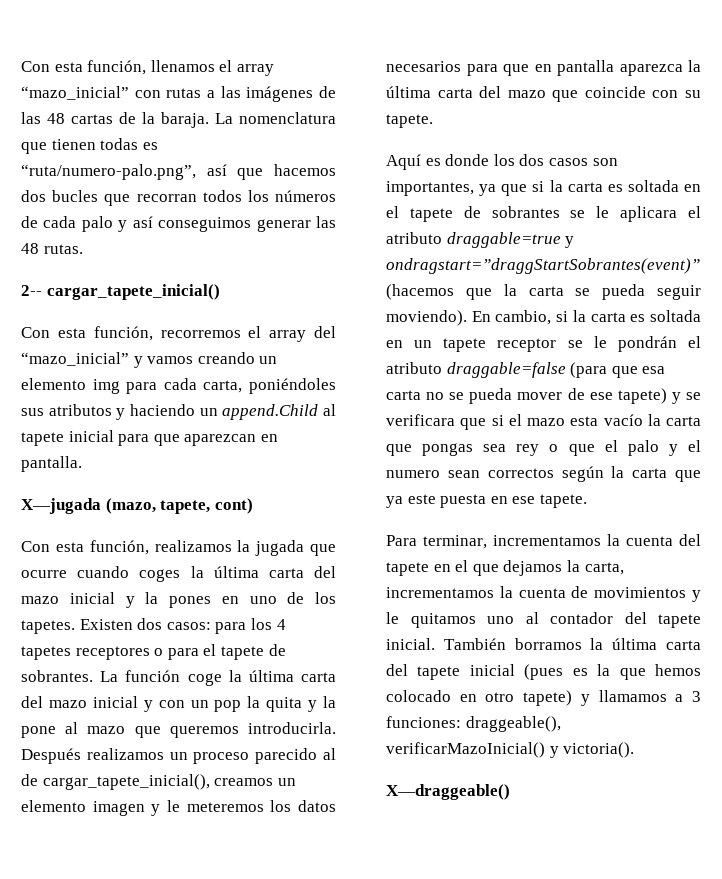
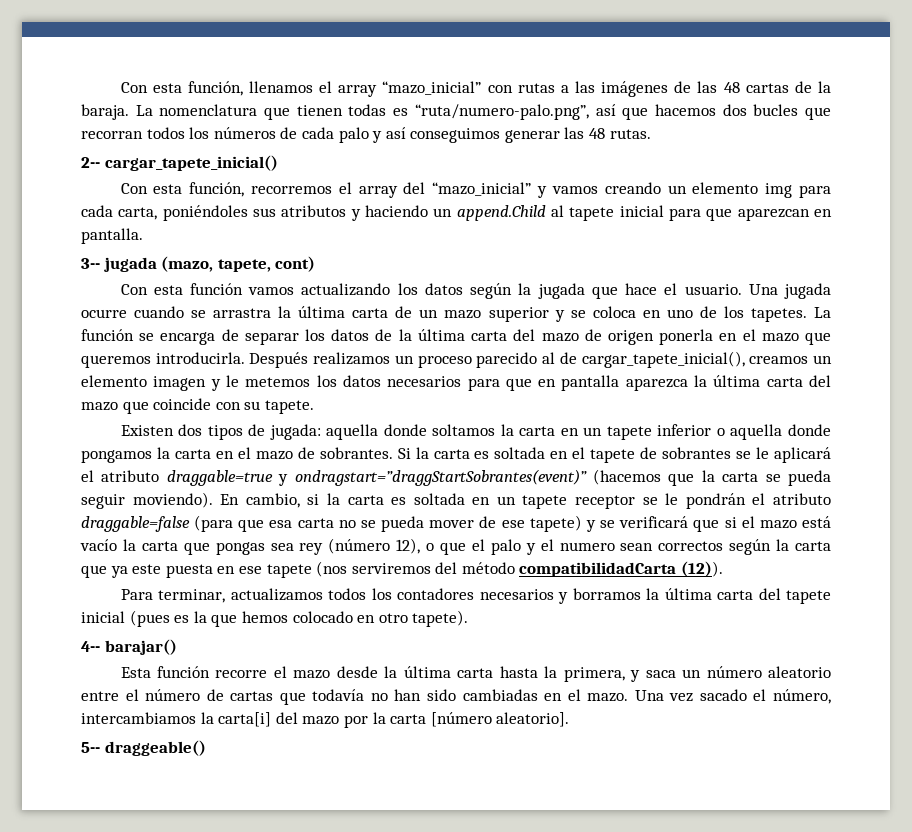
- X—jugada (mazo, tapete, cont)
+ 3-- jugada (mazo, tapete, cont)
- Con esta función, realizamos la jugada que ocurre cuando coges la última carta del mazo inicial y la pones en uno de los tapetes. Existen dos casos: para los 4 tapetes receptores o para el tapete de sobrantes. La función coge la última carta del mazo inicial y con un pop la quita y la pone al mazo que queremos introducirla.
+ Con esta función vamos actualizando los datos según la jugada que hace el usuario. Una jugada ocurre cuando se arrastra la última carta de un mazo superior y se coloca en uno de los tapetes. La función se encarga de separar los datos de la última carta del mazo de origen ponerla en el mazo que queremos introducirla.
- Después realizamos un proceso parecido al de cargar_tapete_inicial(), creamos un elemento imagen y le meteremos los datos necesarios para que en pantalla aparezca la última carta del mazo que coincide con su tapete.
+ Después realizamos un proceso parecido al de cargar_tapete_inicial(), creamos un elemento imagen y le metemos los datos necesarios para que en pantalla aparezca la última carta del mazo que coincide con su tapete.
- Aquí es donde los dos casos son importantes, ya que si la carta es soltada en el tapete de sobrantes se le aplicara el atributo draggable=true y ondragstart=”draggStartSobrantes(event)” (hacemos que la carta se pueda seguir moviendo).
+ Existen dos tipos de jugada: aquella donde soltamos la carta en un tapete inferior o aquella donde pongamos la carta en el mazo de sobrantes. Si la carta es soltada en el tapete de sobrantes se le aplicará el atributo draggable=true y ondragstart=”draggStartSobrantes(event)” (hacemos que la carta se pueda seguir moviendo).
- En cambio, si la carta es soltada en un tapete receptor se le pondrán el atributo draggable=false (para que esa carta no se pueda mover de ese tapete) y se verificara que si el mazo esta vacío la carta que pongas sea rey o que el palo y el numero sean correctos según la carta que ya este puesta en ese tapete.
- Para terminar, incrementamos la cuenta del tapete en el que dejamos la carta, incrementamos la cuenta de movimientos y le quitamos uno al contador del tapete inicial. También borramos la última carta del tapete inicial (pues es la que hemos colocado en otro tapete) y llamamos a 3 funciones: draggeable(), verificarMazoInicial() y victoria().
- X—draggeable()
+ En cambio, si la carta es soltada en un tapete receptor se le pondrán el atributo draggable=false (para que esa carta no se pueda mover de ese tapete) y se verificará que si el mazo está vacío la carta que pongas sea rey (número 12), o que el palo y el numero sean correctos según la carta que ya este puesta en ese tapete (nos serviremos del método compatibilidadCarta (12)).
+ Para terminar, actualizamos todos los contadores necesarios y borramos la última carta del tapete inicial (pues es la que hemos colocado en otro tapete).
+ 4-- barajar()
+ Esta función recorre el mazo desde la última carta hasta la primera, y saca un número aleatorio entre el número de cartas que todavía no han sido cambiadas en el mazo. Una vez sacado el número, intercambiamos la carta[i] del mazo por la carta [número aleatorio].
+ 5-- draggeable()

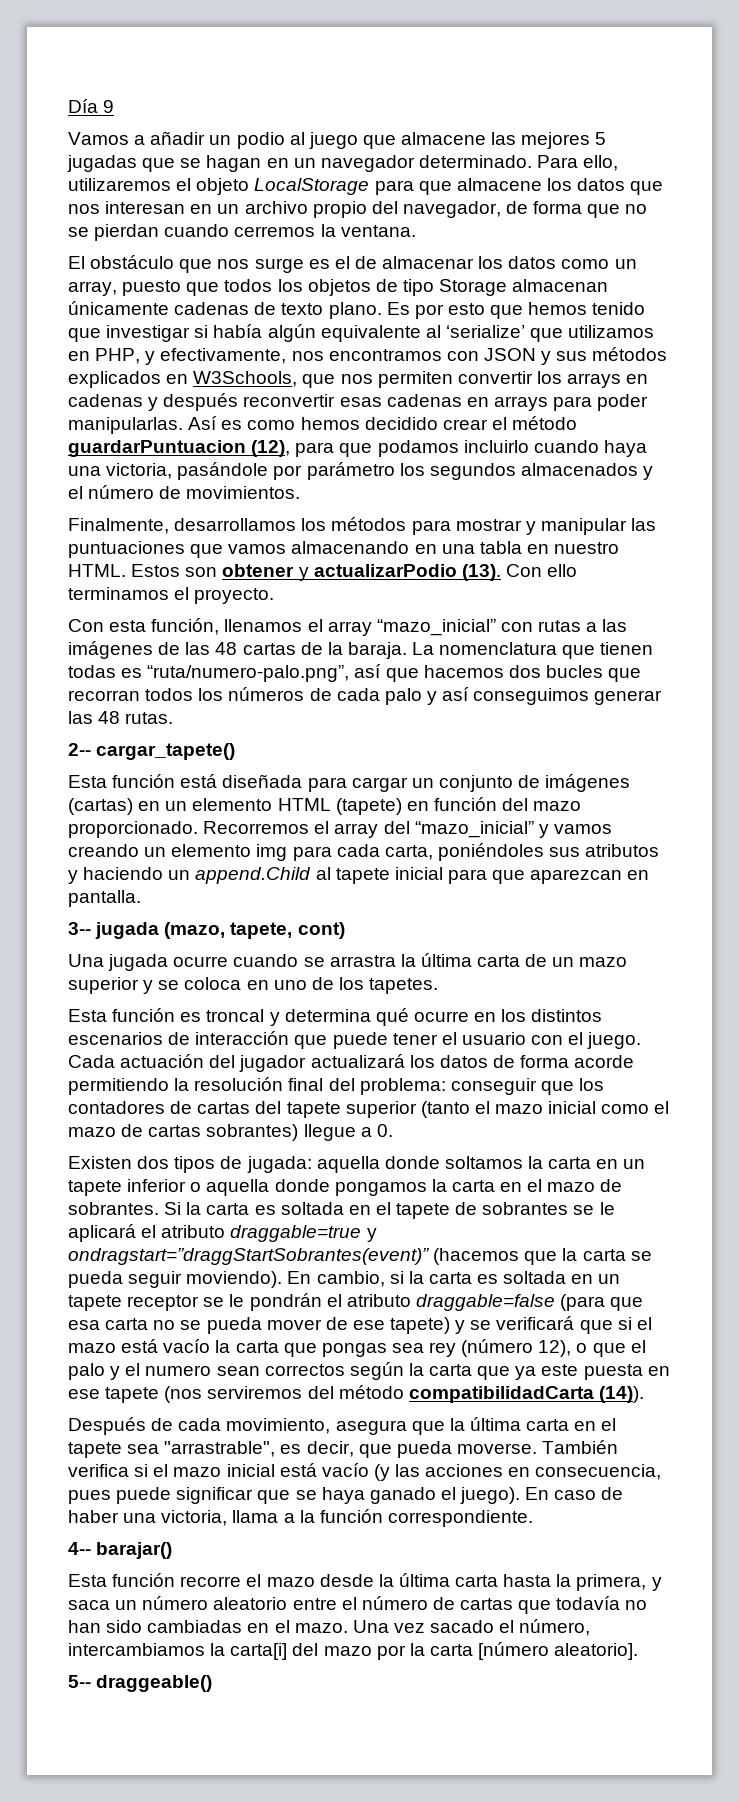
+ Día 9
+ Vamos a añadir un podio al juego que almacene las mejores 5 jugadas que se hagan en un navegador determinado. Para ello, utilizaremos el objeto LocalStorage para que almacene los datos que nos interesan en un archivo propio del navegador, de forma que no se pierdan cuando cerremos la ventana.
+ El obstáculo que nos surge es el de almacenar los datos como un array, puesto que todos los objetos de tipo Storage almacenan únicamente cadenas de texto plano. Es por esto que hemos tenido que investigar si había algún equivalente al ‘serialize’ que utilizamos en PHP, y efectivamente, nos encontramos con JSON y sus métodos explicados en W3Schools, que nos permiten convertir los arrays en cadenas y después reconvertir esas cadenas en arrays para poder manipularlas. Así es como hemos decidido crear el método guardarPuntuacion (12), para que podamos incluirlo cuando haya una victoria, pasándole por parámetro los segundos almacenados y el número de movimientos.
+ Finalmente, desarrollamos los métodos para mostrar y manipular las puntuaciones que vamos almacenando en una tabla en nuestro HTML. Estos son obtener y actualizarPodio (13). Con ello terminamos el proyecto.
- 2-- cargar_tapete_inicial()
- Con esta función, recorremos el array del “mazo_inicial” y vamos creando un elemento img para cada carta, poniéndoles sus atributos y haciendo un append.Child al tapete inicial para que aparezcan en pantalla.
+ 2-- cargar_tapete()
+ Esta función está diseñada para cargar un conjunto de imágenes (cartas) en un elemento HTML (tapete) en función del mazo proporcionado. Recorremos el array del “mazo_inicial” y vamos creando un elemento img para cada carta, poniéndoles sus atributos y haciendo un append.Child al tapete inicial para que aparezcan en pantalla.
- Con esta función vamos actualizando los datos según la jugada que hace el usuario. Una jugada ocurre cuando se arrastra la última carta de un mazo superior y se coloca en uno de los tapetes. La función se encarga de separar los datos de la última carta del mazo de origen ponerla en el mazo que queremos introducirla. Después realizamos un proceso parecido al de cargar_tapete_inicial(), creamos un elemento imagen y le metemos los datos necesarios para que en pantalla aparezca la última carta del mazo que coincide con su tapete.
+ Una jugada ocurre cuando se arrastra la última carta de un mazo superior y se coloca en uno de los tapetes.
+ Esta función es troncal y determina qué ocurre en los distintos escenarios de interacción que puede tener el usuario con el juego. Cada actuación del jugador actualizará los datos de forma acorde permitiendo la resolución final del problema: conseguir que los contadores de cartas del tapete superior (tanto el mazo inicial como el mazo de cartas sobrantes) llegue a 0.
- En cambio, si la carta es soltada en un tapete receptor se le pondrán el atributo draggable=false (para que esa carta no se pueda mover de ese tapete) y se verificará que si el mazo está vacío la carta que pongas sea rey (número 12), o que el palo y el numero sean correctos según la carta que ya este puesta en ese tapete (nos serviremos del método compatibilidadCarta (12)).
- Para terminar, actualizamos todos los contadores necesarios y borramos la última carta del tapete inicial (pues es la que hemos colocado en otro tapete).
+ En cambio, si la carta es soltada en un tapete receptor se le pondrán el atributo draggable=false (para que esa carta no se pueda mover de ese tapete) y se verificará que si el mazo está vacío la carta que pongas sea rey (número 12), o que el palo y el numero sean correctos según la carta que ya este puesta en ese tapete (nos serviremos del método compatibilidadCarta (14)).
+ Después de cada movimiento, asegura que la última carta en el tapete sea "arrastrable", es decir, que pueda moverse. También verifica si el mazo inicial está vacío (y las acciones en consecuencia, pues puede significar que se haya ganado el juego). En caso de haber una victoria, llama a la función correspondiente.

